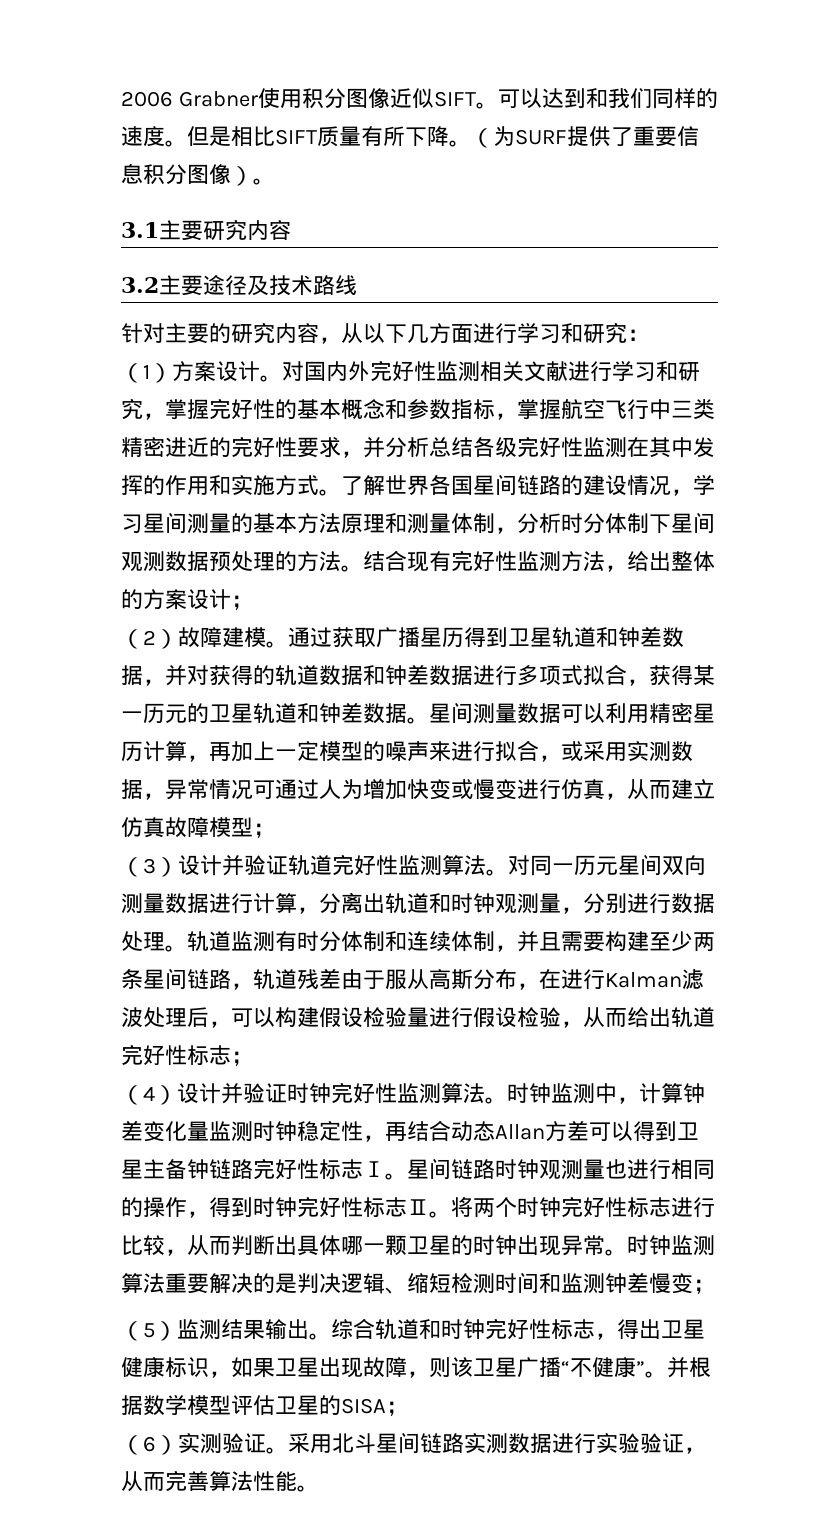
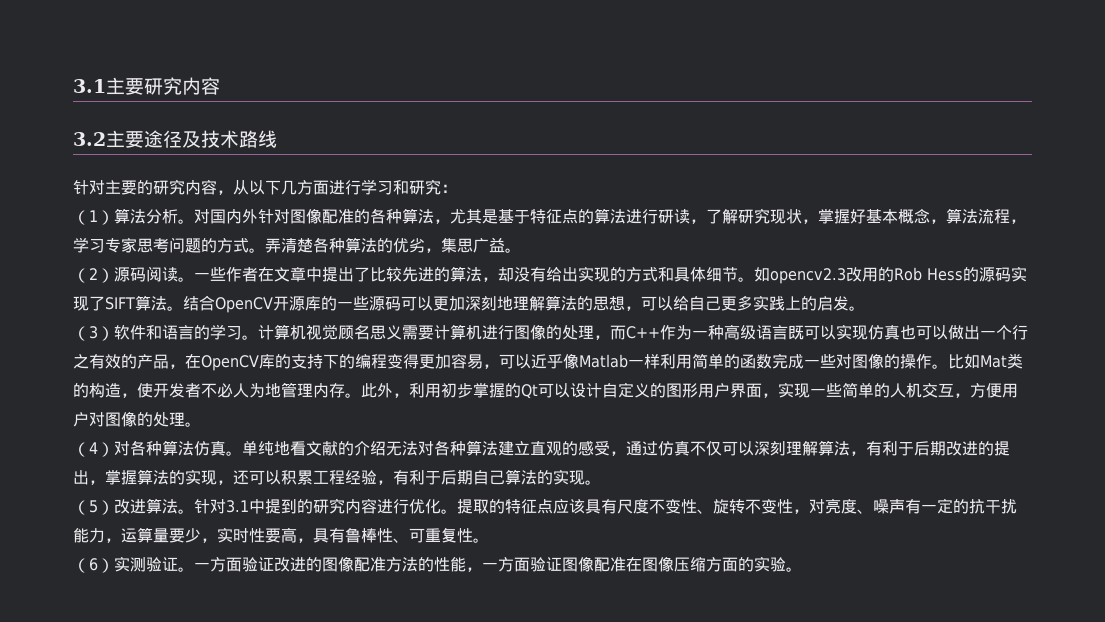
- 2006 Grabner使用积分图像近似SIFT。可以达到和我们同样的速度。但是相比SIFT质量有所下降。（为SURF提供了重要信息积分图像）。
- （1）方案设计。
+ （1）算法分析。
- 对国内外完好性监测相关文献进行学习和研究，掌握完好性的基本概念和参数指标，掌握航空飞行中三类精密进近的完好性要求，并分析总结各级完好性监测在其中发挥的作用和实施方式。了解世界各国星间链路的建设情况，学习星间测量的基本方法原理和测量体制，分析时分体制下星间观测数据预处理的方法。结合现有完好性监测方法，给出整体的方案设计；
- （2）故障建模。通过获取广播星历得到卫星轨道和钟差数据，并对获得的轨道数据和钟差数据进行多项式拟合，获得某一历元的卫星轨道和钟差数据。星间测量数据可以利用精密星历计算，再加上一定模型的噪声来进行拟合，或采用实测数据，异常情况可通过人为增加快变或慢变进行仿真，从而建立仿真故障模型；
- （3）设计并验证轨道完好性监测算法。对同一历元星间双向测量数据进行计算，分离出轨道和时钟观测量，分别进行数据处理。轨道监测有时分体制和连续体制，并且需要构建至少两条星间链路，轨道残差由于服从高斯分布，在进行Kalman滤波处理后，可以构建假设检验量进行假设检验，从而给出轨道完好性标志；
- （4）设计并验证时钟完好性监测算法。时钟监测中，计算钟差变化量监测时钟稳定性，再结合动态Allan方差可以得到卫星主备钟链路完好性标志Ⅰ。星间链路时钟观测量也进行相同的操作，得到时钟完好性标志Ⅱ。将两个时钟完好性标志进行比较，从而判断出具体哪一颗卫星的时钟出现异常。时钟监测算法重要解决的是判决逻辑、缩短检测时间和监测钟差慢变；
- （5）监测结果输出。综合轨道和时钟完好性标志，得出卫星健康标识，如果卫星出现故障，则该卫星广播“不健康”。并根据数学模型评估卫星的SISA；
+ 对国内外针对图像配准的各种算法，尤其是基于特征点的算法进行研读，了解研究现状，掌握好基本概念，算法流程，学习专家思考问题的方式。弄清楚各种算法的优劣，集思广益。
+ （2）源码阅读。一些作者在文章中提出了比较先进的算法，却没有给出实现的方式和具体细节。如opencv2.3改用的Rob Hess的源码实现了SIFT算法。结合OpenCV开源库的一些源码可以更加深刻地理解算法的思想，可以给自己更多实践上的启发。
+ （3）软件和语言的学习。计算机视觉顾名思义需要计算机进行图像的处理，而C++作为一种高级语言既可以实现仿真也可以做出一个行之有效的产品，在OpenCV库的支持下的编程变得更加容易，可以近乎像Matlab一样利用简单的函数完成一些对图像的操作。比如Mat类的构造，使开发者不必人为地管理内存。此外，利用初步掌握的Qt可以设计自定义的图形用户界面，实现一些简单的人机交互，方便用户对图像的处理。
+ （4）对各种算法仿真。单纯地看文献的介绍无法对各种算法建立直观的感受，通过仿真不仅可以深刻理解算法，有利于后期改进的提出，掌握算法的实现，还可以积累工程经验，有利于后期自己算法的实现。
+ （5）改进算法。针对3.1中提到的研究内容进行优化。提取的特征点应该具有尺度不变性、旋转不变性，对亮度、噪声有一定的抗干扰能力，运算量要少，实时性要高，具有鲁棒性、可重复性。
- 采用北斗星间链路实测数据进行实验验证，从而完善算法性能。
+ 一方面验证改进的图像配准方法的性能，一方面验证图像配准在图像压缩方面的实验。

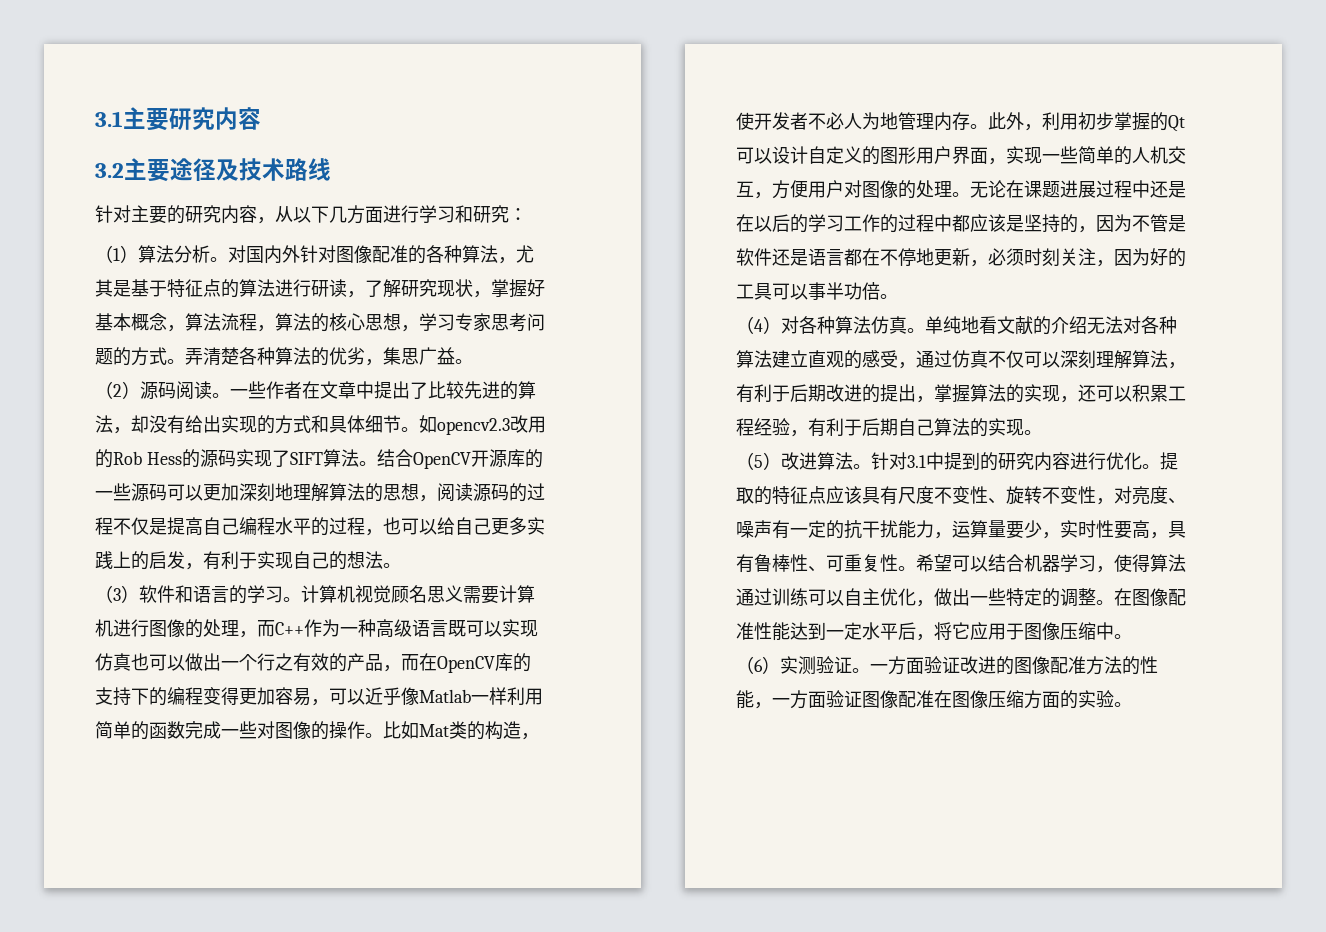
- 对国内外针对图像配准的各种算法，尤其是基于特征点的算法进行研读，了解研究现状，掌握好基本概念，算法流程，学习专家思考问题的方式。
+ 对国内外针对图像配准的各种算法，尤其是基于特征点的算法进行研读，了解研究现状，掌握好基本概念，算法流程，算法的核心思想，学习专家思考问题的方式。
- 结合OpenCV开源库的一些源码可以更加深刻地理解算法的思想，可以给自己更多实践上的启发。
+ 结合OpenCV开源库的一些源码可以更加深刻地理解算法的思想，阅读源码的过程不仅是提高自己编程水平的过程，也可以给自己更多实践上的启发，有利于实现自己的想法。
- 计算机视觉顾名思义需要计算机进行图像的处理，而C++作为一种高级语言既可以实现仿真也可以做出一个行之有效的产品，在OpenCV库的支持下的编程变得更加容易，可以近乎像Matlab一样利用简单的函数完成一些对图像的操作。
+ 计算机视觉顾名思义需要计算机进行图像的处理，而C++作为一种高级语言既可以实现仿真也可以做出一个行之有效的产品，而在OpenCV库的支持下的编程变得更加容易，可以近乎像Matlab一样利用简单的函数完成一些对图像的操作。
+ 无论在课题进展过程中还是在以后的学习工作的过程中都应该是坚持的，因为不管是软件还是语言都在不停地更新，必须时刻关注，因为好的工具可以事半功倍。
+ 希望可以结合机器学习，使得算法通过训练可以自主优化，做出一些特定的调整。在图像配准性能达到一定水平后，将它应用于图像压缩中。

